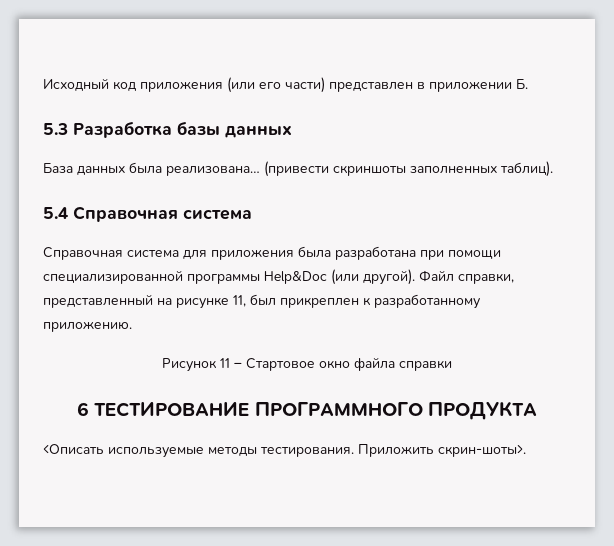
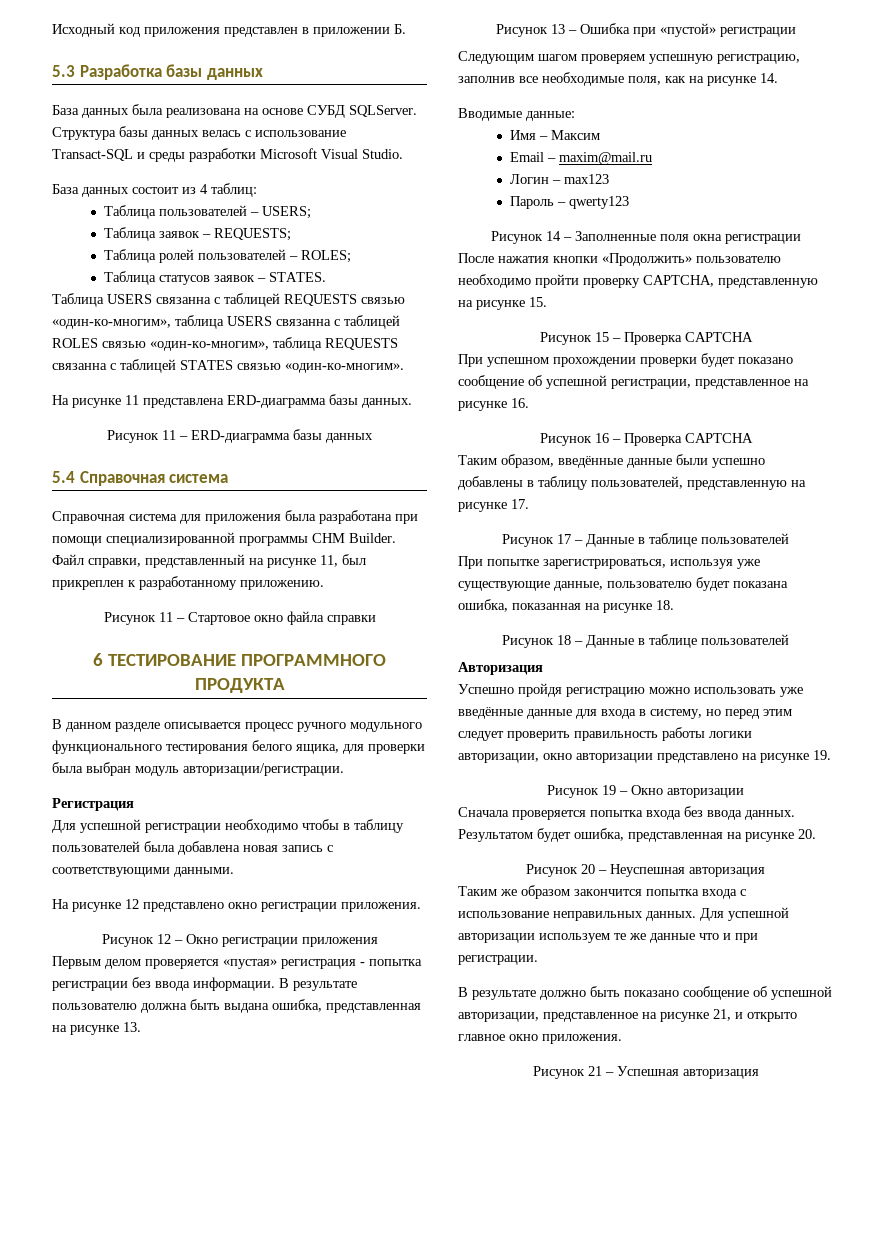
- Исходный код приложения (или его части) представлен в приложении Б.
+ Исходный код приложения представлен в приложении Б.
- База данных была реализована… (привести скриншоты заполненных таблиц).
+ База данных была реализована на основе СУБД SQLServer. Структура базы данных велась с использование Transact-SQL и среды разработки Microsoft Visual Studio.
+ База данных состоит из 4 таблиц:
+ Таблица пользователей – USERS;
+ Таблица заявок – REQUESTS;
+ Таблица ролей пользователей – ROLES;
+ Таблица статусов заявок – STATES.
+ Таблица USERS связанна с таблицей REQUESTS связью «один-ко-многим», таблица USERS связанна с таблицей ROLES связью «один-ко-многим», таблица REQUESTS связанна с таблицей STATES связью «один-ко-многим».
+ На рисунке 11 представлена ERD-диаграмма базы данных.
+ Рисунок 11 – ERD-диаграмма базы данных
- Справочная система для приложения была разработана при помощи специализированной программы Help&Doc (или другой).
+ Справочная система для приложения была разработана при помощи специализированной программы CHM Builder.
- <Описать используемые методы тестирования. Приложить скрин-шоты>.
+ В данном разделе описывается процесс ручного модульного функционального тестирования белого ящика, для проверки была выбран модуль авторизации/регистрации.
+ Регистрация
+ Для успешной регистрации необходимо чтобы в таблицу пользователей была добавлена новая запись с соответствующими данными.
+ На рисунке 12 представлено окно регистрации приложения.
+ Рисунок 12 – Окно регистрации приложения
+ Первым делом проверяется «пустая» регистрация - попытка регистрации без ввода информации. В результате пользователю должна быть выдана ошибка, представленная на рисунке 13.
+ Рисунок 13 – Ошибка при «пустой» регистрации
+ Следующим шагом проверяем успешную регистрацию, заполнив все необходимые поля, как на рисунке 14.
+ Вводимые данные:
+ Имя – Максим
+ Email – maxim@mail.ru
+ Логин – max123
+ Пароль – qwerty123
+ Рисунок 14 – Заполненные поля окна регистрации
+ После нажатия кнопки «Продолжить» пользователю необходимо пройти проверку CAPTCHA, представленную на рисунке 15.
+ Рисунок 15 – Проверка CAPTCHA
+ При успешном прохождении проверки будет показано сообщение об успешной регистрации, представленное на рисунке 16.
+ Рисунок 16 – Проверка CAPTCHA
+ Таким образом, введённые данные были успешно добавлены в таблицу пользователей, представленную на рисунке 17.
+ Рисунок 17 – Данные в таблице пользователей
+ При попытке зарегистрироваться, используя уже существующие данные, пользователю будет показана ошибка, показанная на рисунке 18.
+ Рисунок 18 – Данные в таблице пользователей
+ Авторизация
+ Успешно пройдя регистрацию можно использовать уже введённые данные для входа в систему, но перед этим следует проверить правильность работы логики авторизации, окно авторизации представлено на рисунке 19.
+ Рисунок 19 – Окно авторизации
+ Сначала проверяется попытка входа без ввода данных. Результатом будет ошибка, представленная на рисунке 20.
+ Рисунок 20 – Неуспешная авторизация
+ Таким же образом закончится попытка входа с использование неправильных данных. Для успешной авторизации используем те же данные что и при регистрации.
+ В результате должно быть показано сообщение об успешной авторизации, представленное на рисунке 21, и открыто главное окно приложения.
+ Рисунок 21 – Успешная авторизация

